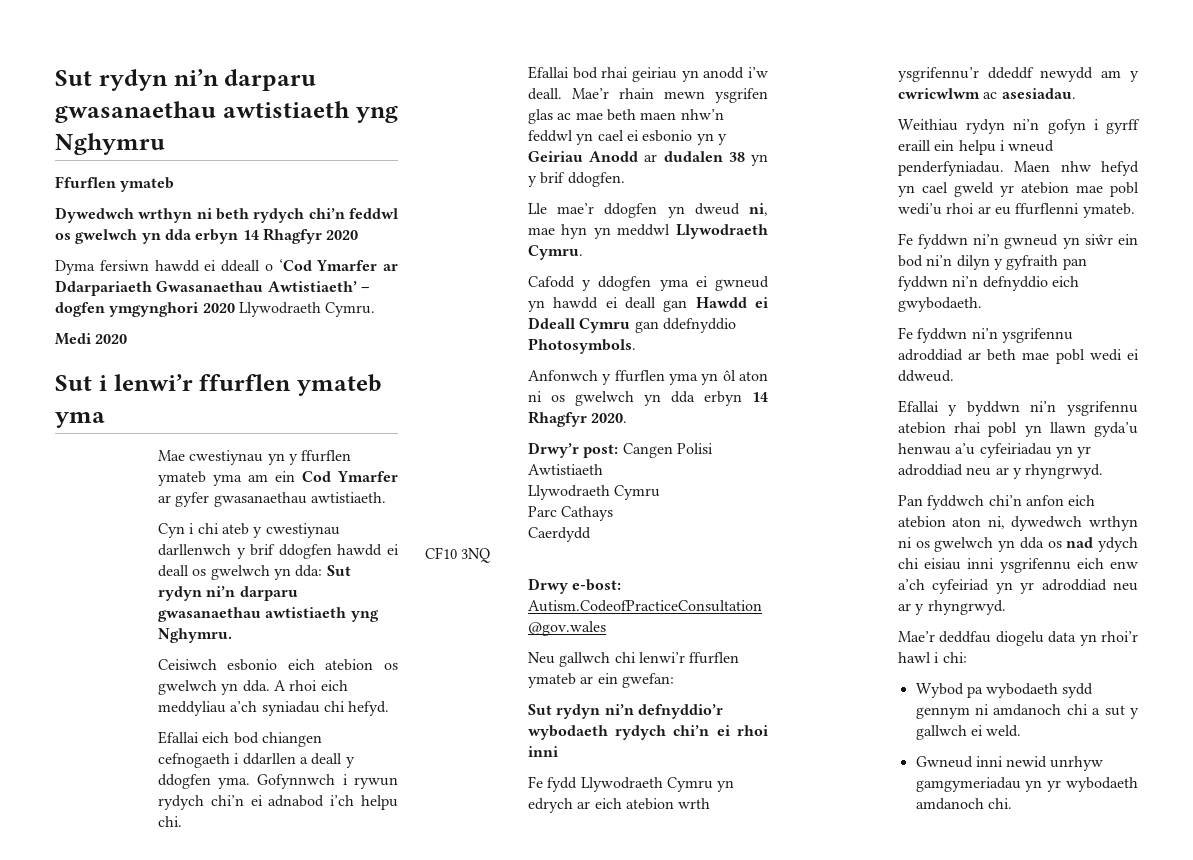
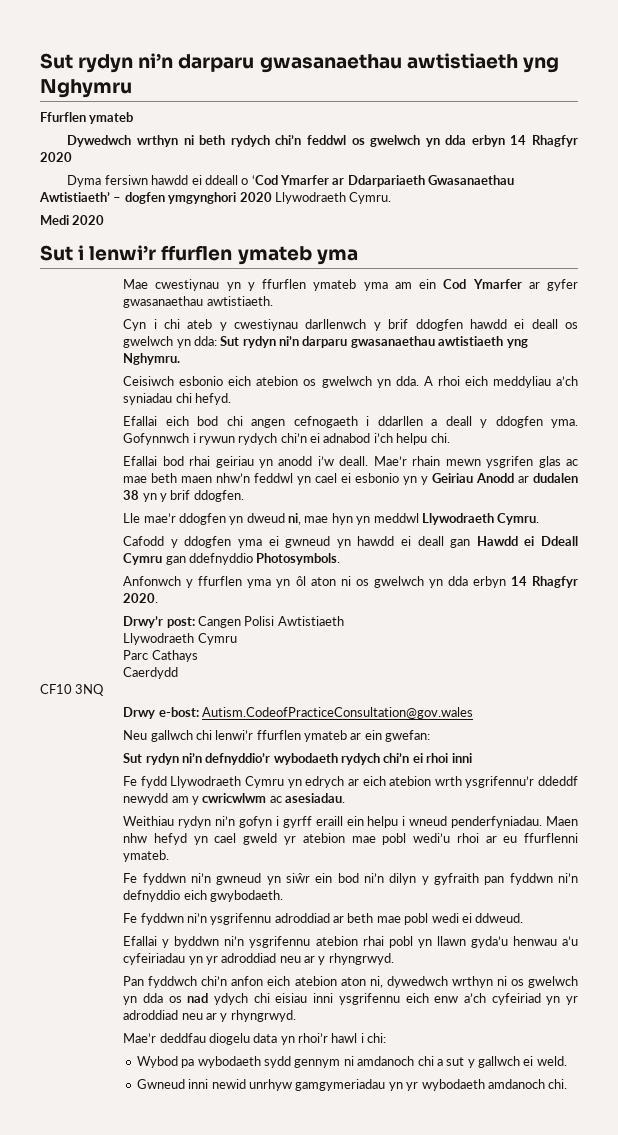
- Efallai eich bod chiangen cefnogaeth i ddarllen a deall y ddogfen yma.
+ Efallai eich bod chi angen cefnogaeth i ddarllen a deall y ddogfen yma.

